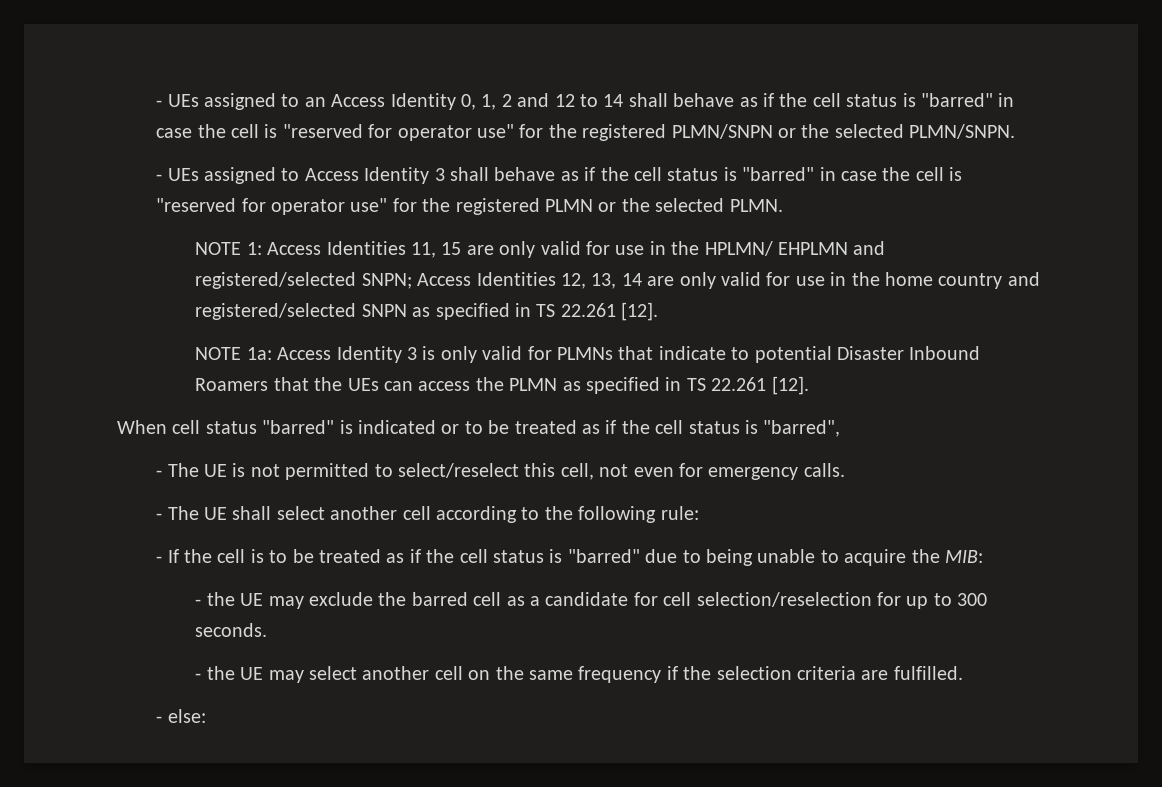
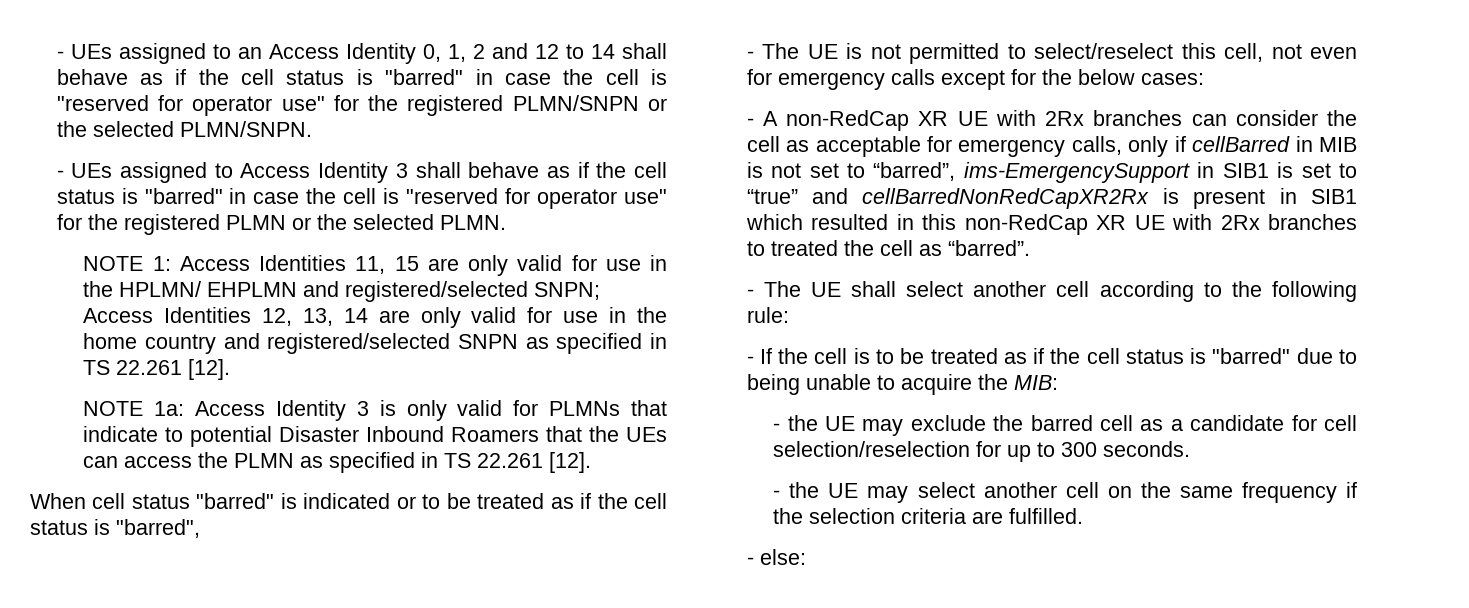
- - The UE is not permitted to select/reselect this cell, not even for emergency calls.
+ - The UE is not permitted to select/reselect this cell, not even for emergency calls except for the below cases:
+ - A non-RedCap XR UE with 2Rx branches can consider the cell as acceptable for emergency calls, only if cellBarred in MIB is not set to “barred”, ims-EmergencySupport in SIB1 is set to “true” and cellBarredNonRedCapXR2Rx is present in SIB1 which resulted in this non-RedCap XR UE with 2Rx branches to treated the cell as “barred”.

